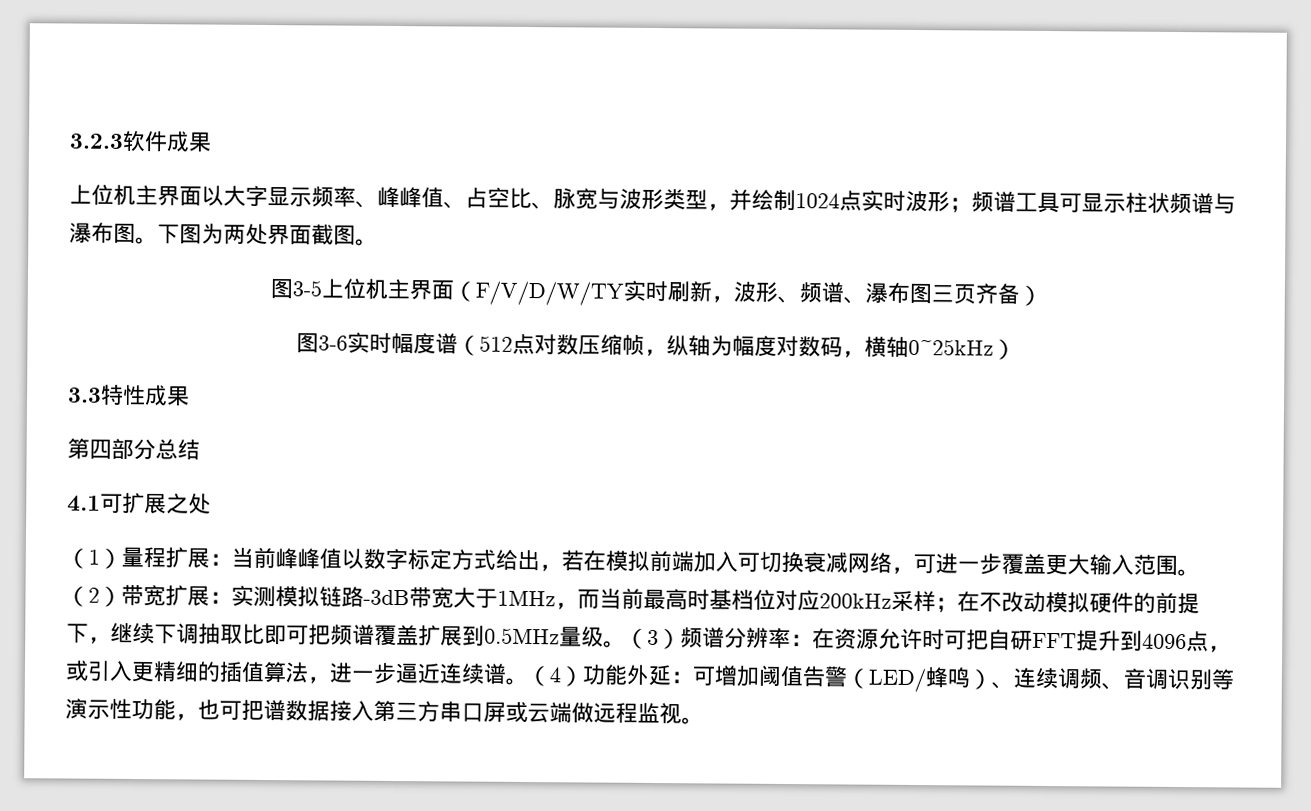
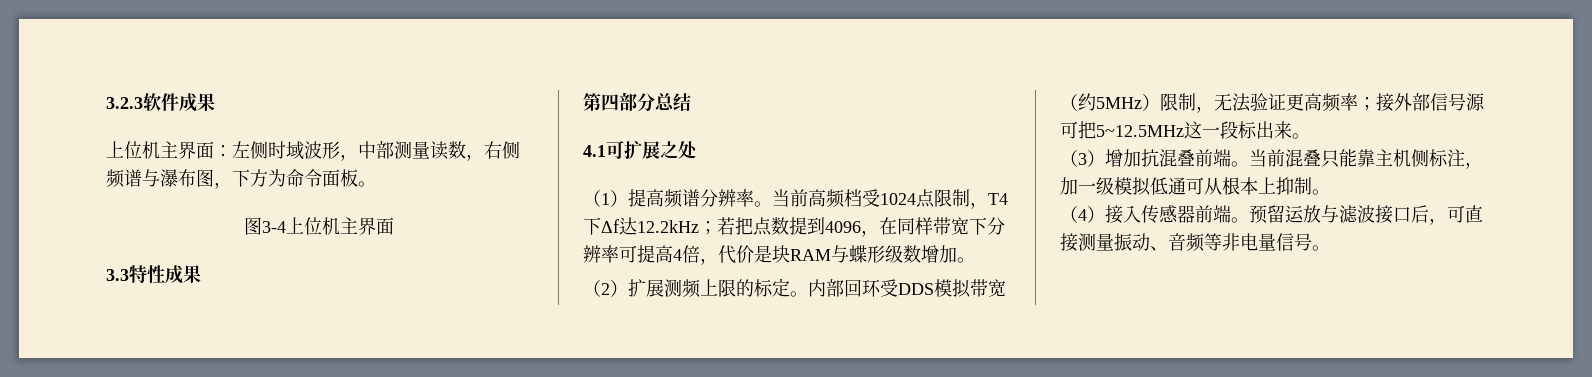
- 上位机主界面以大字显示频率、峰峰值、占空比、脉宽与波形类型，并绘制1024点实时波形；频谱工具可显示柱状频谱与瀑布图。下图为两处界面截图。
+ 上位机主界面：左侧时域波形，中部测量读数，右侧频谱与瀑布图，下方为命令面板。
- 图3-5上位机主界面（F/V/D/W/TY实时刷新，波形、频谱、瀑布图三页齐备）
- 图3-6实时幅度谱（512点对数压缩帧，纵轴为幅度对数码，横轴0~25kHz）
+ 图3-4上位机主界面
- （1）量程扩展：当前峰峰值以数字标定方式给出，若在模拟前端加入可切换衰减网络，可进一步覆盖更大输入范围。（2）带宽扩展：实测模拟链路-3dB带宽大于1MHz，而当前最高时基档位对应200kHz采样；在不改动模拟硬件的前提下，继续下调抽取比即可把频谱覆盖扩展到0.5MHz量级。（3）频谱分辨率：在资源允许时可把自研FFT提升到4096点，或引入更精细的插值算法，进一步逼近连续谱。（4）功能外延：可增加阈值告警（LED/蜂鸣）、连续调频、音调识别等演示性功能，也可把谱数据接入第三方串口屏或云端做远程监视。
+ （1）提高频谱分辨率。当前高频档受1024点限制，T4下Δf达12.2kHz；若把点数提到4096，在同样带宽下分辨率可提高4倍，代价是块RAM与蝶形级数增加。
+ （2）扩展测频上限的标定。内部回环受DDS模拟带宽（约5MHz）限制，无法验证更高频率；接外部信号源可把5~12.5MHz这一段标出来。
+ （3）增加抗混叠前端。当前混叠只能靠主机侧标注，加一级模拟低通可从根本上抑制。
+ （4）接入传感器前端。预留运放与滤波接口后，可直接测量振动、音频等非电量信号。

